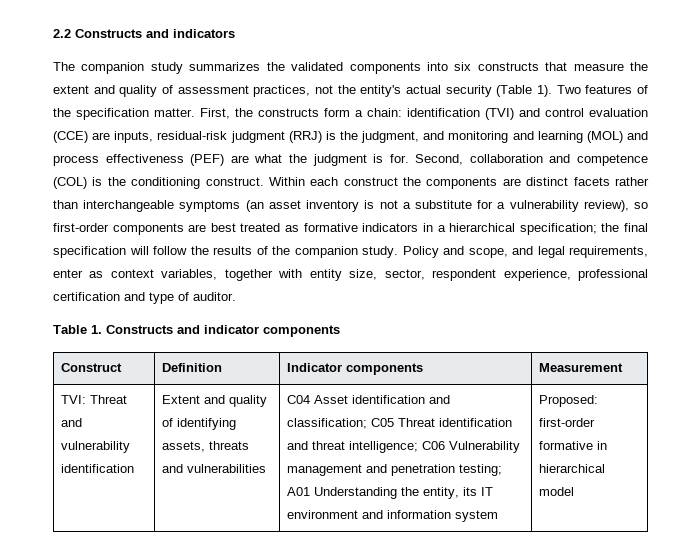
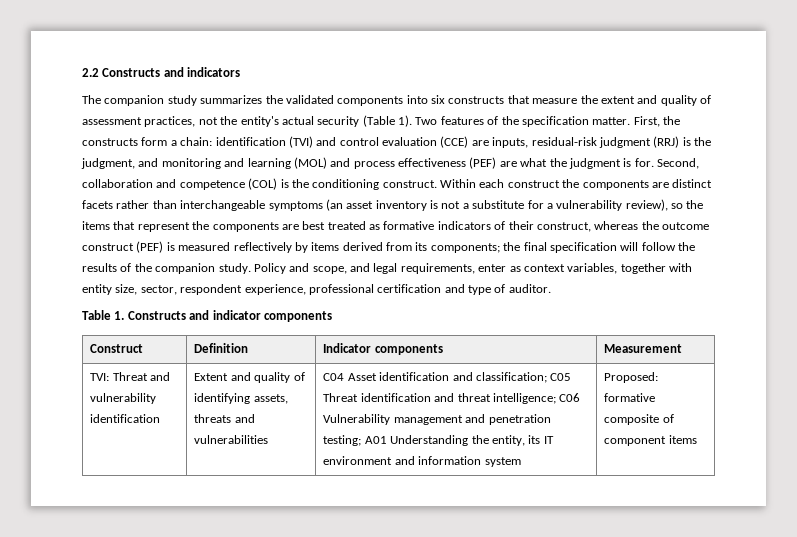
- Within each construct the components are distinct facets rather than interchangeable symptoms (an asset inventory is not a substitute for a vulnerability review), so first-order components are best treated as formative indicators in a hierarchical specification; the final specification will follow the results of the companion study.
+ Within each construct the components are distinct facets rather than interchangeable symptoms (an asset inventory is not a substitute for a vulnerability review), so the items that represent the components are best treated as formative indicators of their construct, whereas the outcome construct (PEF) is measured reflectively by items derived from its components; the final specification will follow the results of the companion study.
- Proposed: first-order formative in hierarchical model
+ Proposed: formative composite of component items

